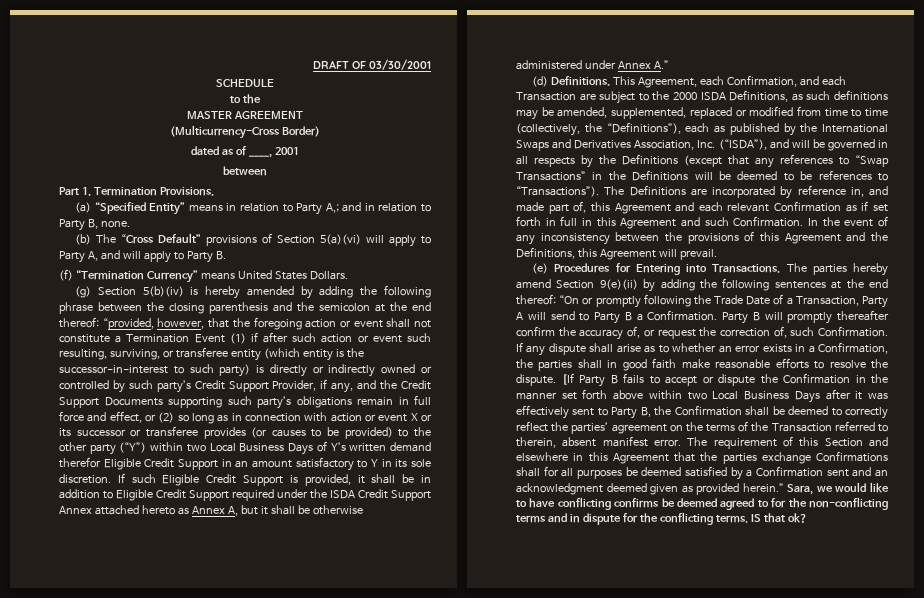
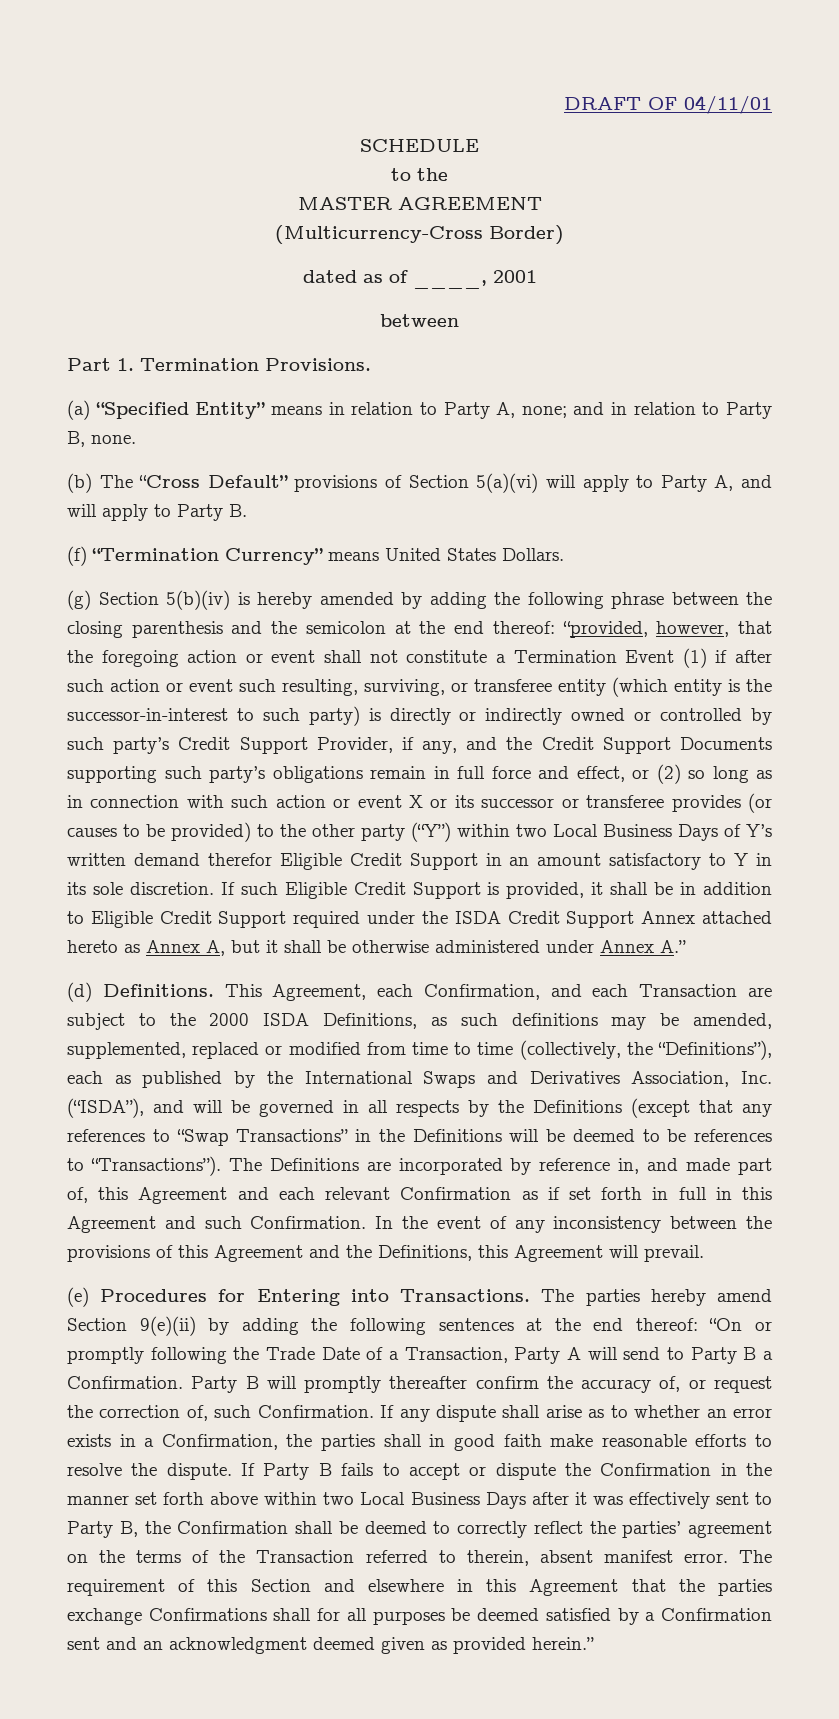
- DRAFT OF 03/30/2001
+ DRAFT OF 04/11/01
- (a) “Specified Entity” means in relation to Party A,; and in relation to Party B, none.
+ (a) “Specified Entity” means in relation to Party A, none; and in relation to Party B, none.
- “provided, however, that the foregoing action or event shall not constitute a Termination Event (1) if after such action or event such resulting, surviving, or transferee entity (which entity is the successor-in-interest to such party) is directly or indirectly owned or controlled by such party’s Credit Support Provider, if any, and the Credit Support Documents supporting such party’s obligations remain in full force and effect, or (2) so long as in connection with action or event X or its successor or transferee provides (or causes to be provided) to the other party (“Y”) within two Local Business Days of Y’s written demand therefor Eligible Credit Support in an amount satisfactory to Y in its sole discretion.
+ “provided, however, that the foregoing action or event shall not constitute a Termination Event (1) if after such action or event such resulting, surviving, or transferee entity (which entity is the successor-in-interest to such party) is directly or indirectly owned or controlled by such party’s Credit Support Provider, if any, and the Credit Support Documents supporting such party’s obligations remain in full force and effect, or (2) so long as in connection with such action or event X or its successor or transferee provides (or causes to be provided) to the other party (“Y”) within two Local Business Days of Y’s written demand therefor Eligible Credit Support in an amount satisfactory to Y in its sole discretion.
- [If Party B fails to accept or dispute the Confirmation in the manner set forth above within two Local Business Days after it was effectively sent to Party B, the Confirmation shall be deemed to correctly reflect the parties’ agreement on the terms of the Transaction referred to therein, absent manifest error.
+ If Party B fails to accept or dispute the Confirmation in the manner set forth above within two Local Business Days after it was effectively sent to Party B, the Confirmation shall be deemed to correctly reflect the parties’ agreement on the terms of the Transaction referred to therein, absent manifest error.
- Sara, we would like to have conflicting confirms be deemed agreed to for the non-conflicting terms and in dispute for the conflicting terms. IS that ok?

